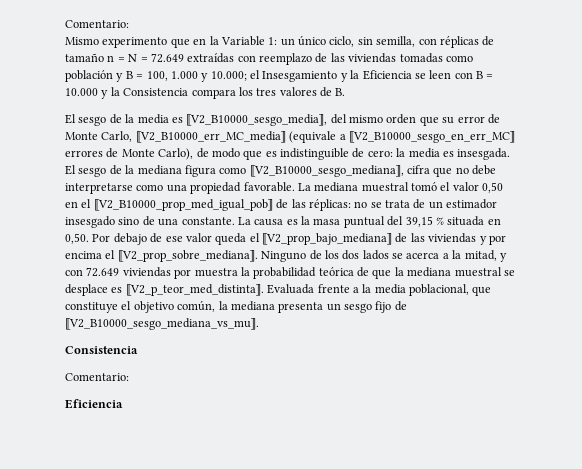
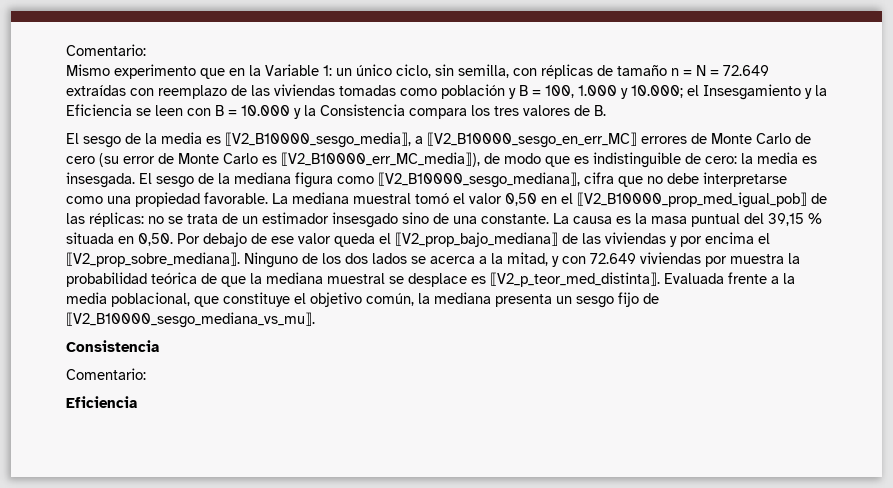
- El sesgo de la media es ⟦V2_B10000_sesgo_media⟧, del mismo orden que su error de Monte Carlo, ⟦V2_B10000_err_MC_media⟧ (equivale a ⟦V2_B10000_sesgo_en_err_MC⟧ errores de Monte Carlo), de modo que es indistinguible de cero: la media es insesgada.
+ El sesgo de la media es ⟦V2_B10000_sesgo_media⟧, a ⟦V2_B10000_sesgo_en_err_MC⟧ errores de Monte Carlo de cero (su error de Monte Carlo es ⟦V2_B10000_err_MC_media⟧), de modo que es indistinguible de cero: la media es insesgada.

